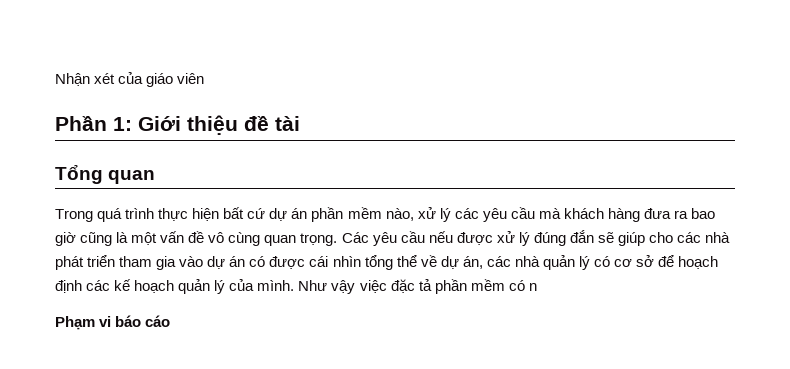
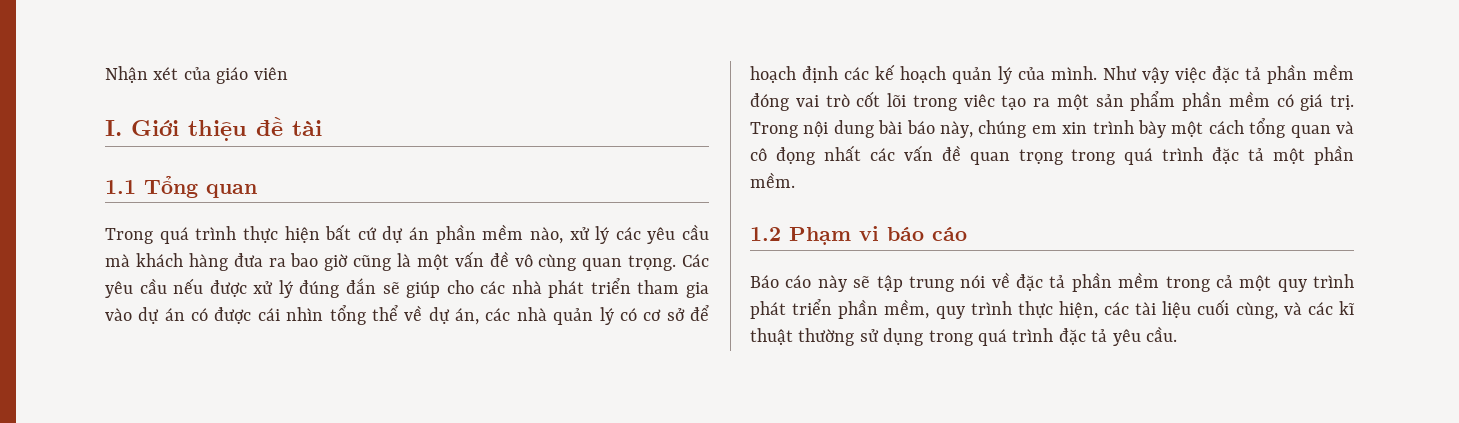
- Phần 1: Giới thiệu đề tài
+ I. Giới thiệu đề tài
- Tổng quan
+ 1.1 Tổng quan
- Như vậy việc đặc tả phần mềm có n
- Phạm vi báo cáo
+ Như vậy việc đặc tả phần mềm đóng vai trò cốt lõi trong viêc tạo ra một sản phẩm phần mềm có giá trị. Trong nội dung bài báo này, chúng em xin trình bày một cách tổng quan và cô đọng nhất các vấn đề quan trọng trong quá trình đặc tả một phần mềm.
+ 1.2 Phạm vi báo cáo
+ Báo cáo này sẽ tập trung nói về đặc tả phần mềm trong cả một quy trình phát triển phần mềm, quy trình thực hiện, các tài liệu cuối cùng, và các kĩ thuật thường sử dụng trong quá trình đặc tả yêu cầu.

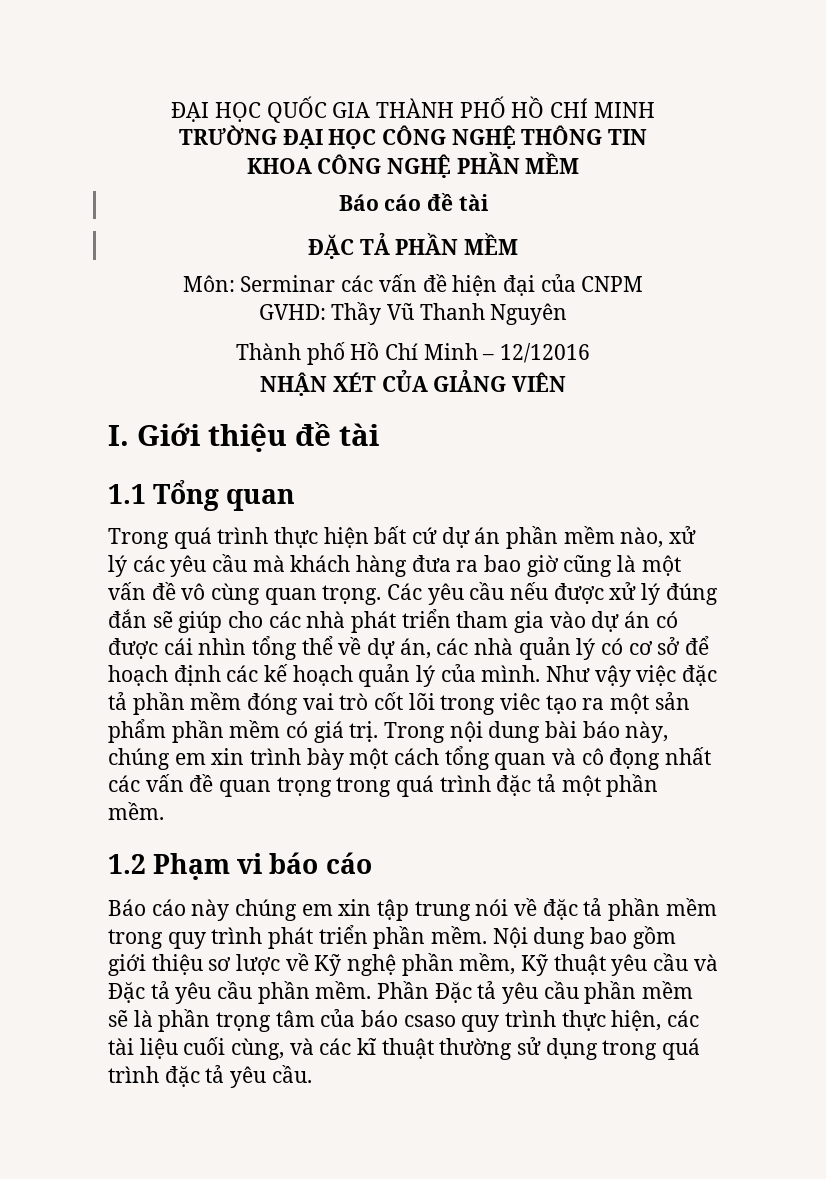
- Nhận xét của giáo viên
+ ĐẠI HỌC QUỐC GIA THÀNH PHỐ HỒ CHÍ MINH
+ TRƯỜNG ĐẠI HỌC CÔNG NGHỆ THÔNG TIN
+ KHOA CÔNG NGHỆ PHẦN MỀM
+ Báo cáo đề tài
+ ĐẶC TẢ PHẦN MỀM
+ Môn: Serminar các vấn đề hiện đại của CNPM
+ GVHD: Thầy Vũ Thanh Nguyên
+ Thành phố Hồ Chí Minh – 12/12016
+ NHẬN XÉT CỦA GIẢNG VIÊN
- Báo cáo này sẽ tập trung nói về đặc tả phần mềm trong cả một quy trình phát triển phần mềm, quy trình thực hiện, các tài liệu cuối cùng, và các kĩ thuật thường sử dụng trong quá trình đặc tả yêu cầu.
+ Báo cáo này chúng em xin tập trung nói về đặc tả phần mềm trong quy trình phát triển phần mềm. Nội dung bao gồm giới thiệu sơ lược về Kỹ nghệ phần mềm, Kỹ thuật yêu cầu và Đặc tả yêu cầu phần mềm. Phần Đặc tả yêu cầu phần mềm sẽ là phần trọng tâm của báo csaso quy trình thực hiện, các tài liệu cuối cùng, và các kĩ thuật thường sử dụng trong quá trình đặc tả yêu cầu.

